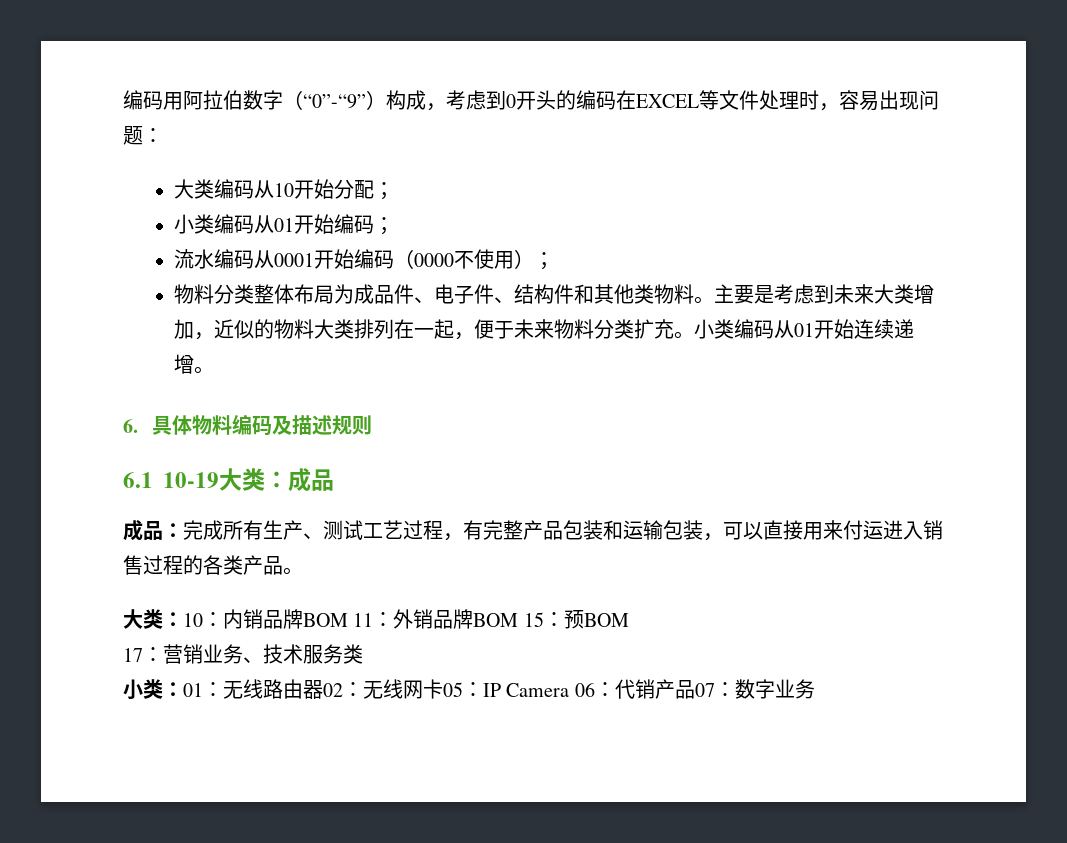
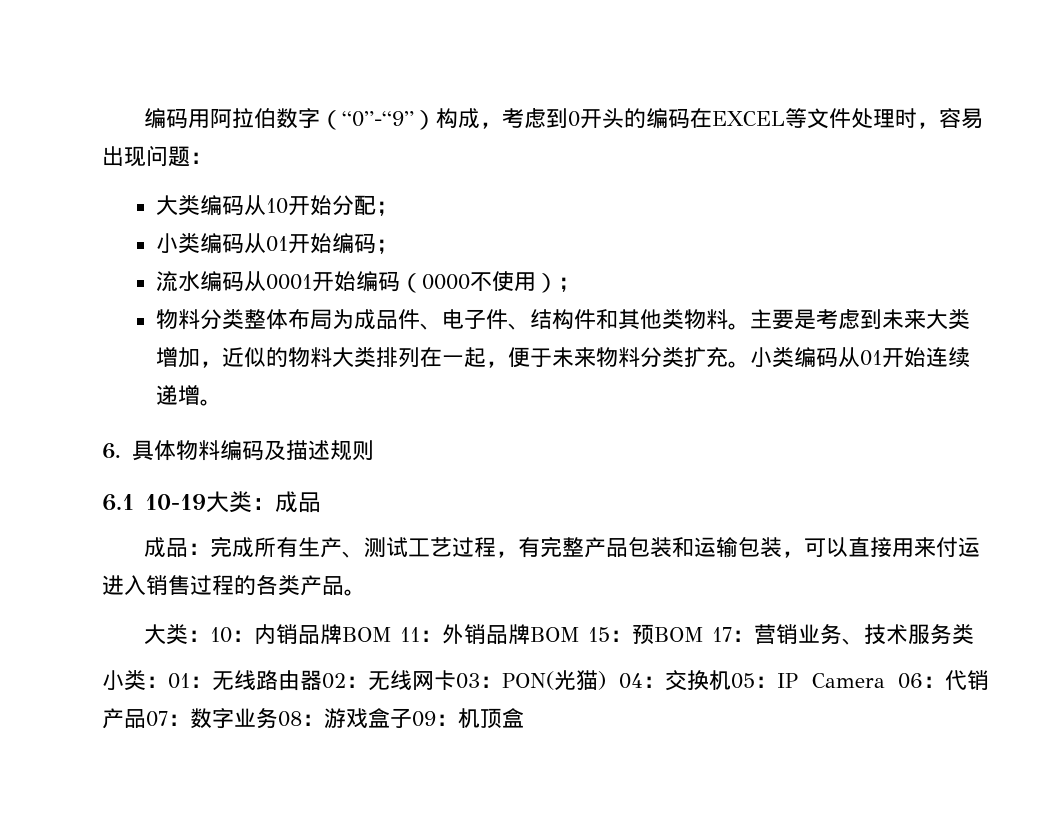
- 大类：10：内销品牌BOM 11：外销品牌BOM 15：预BOM
- 17：营销业务、技术服务类
+ 大类：10：内销品牌BOM 11：外销品牌BOM 15：预BOM 17：营销业务、技术服务类
- 小类：01：无线路由器02：无线网卡05：IP Camera 06：代销产品07：数字业务
+ 小类：01：无线路由器02：无线网卡03：PON(光猫) 04：交换机05：IP Camera 06：代销产品07：数字业务08：游戏盒子09：机顶盒

